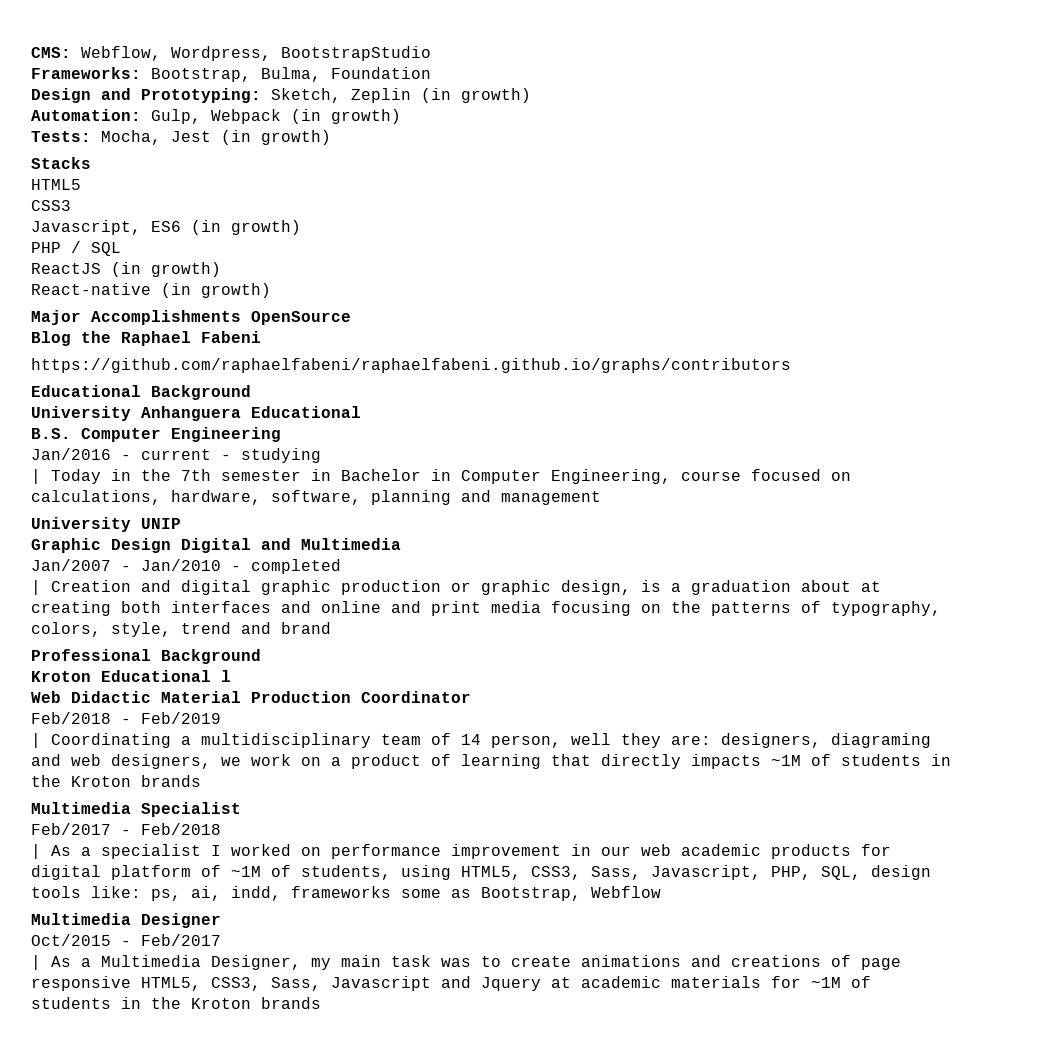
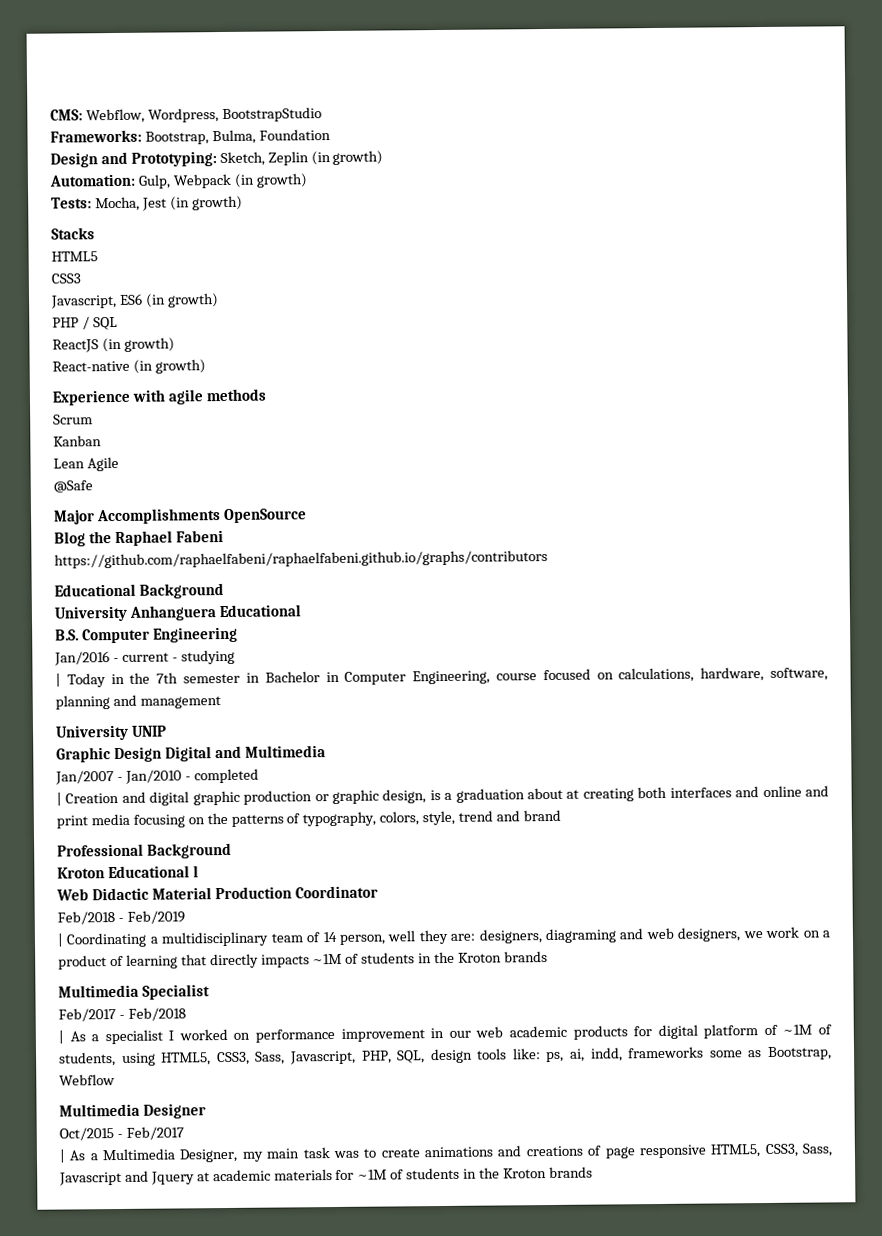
+ Experience with agile methods
+ Scrum
+ Kanban
+ Lean Agile
+ @Safe

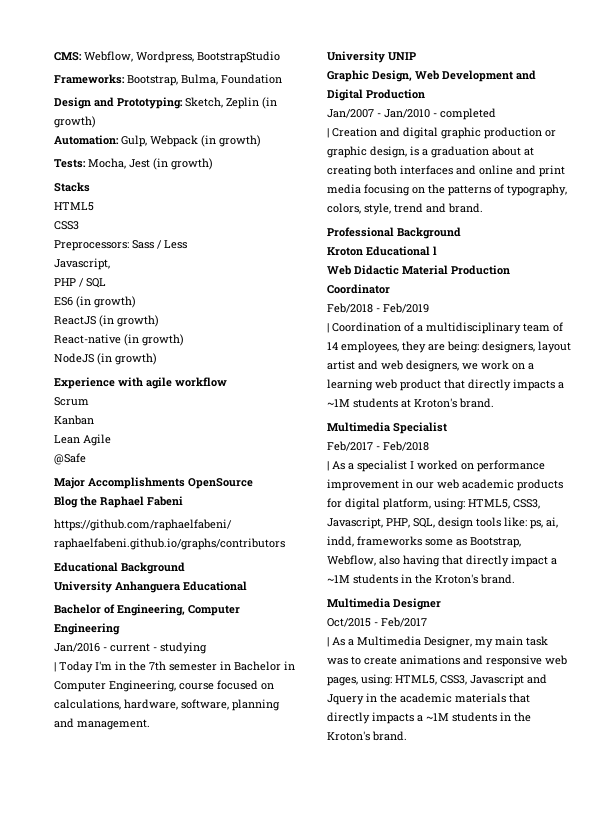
- Javascript, ES6 (in growth)
+ Preprocessors: Sass / Less
+ Javascript,
+ ES6 (in growth)
+ NodeJS (in growth)
- Experience with agile methods
+ Experience with agile workflow
- B.S. Computer Engineering
+ Bachelor of Engineering, Computer Engineering
- | Today in the 7th semester in Bachelor in Computer Engineering, course focused on calculations, hardware, software, planning and management
+ | Today I'm in the 7th semester in Bachelor in Computer Engineering, course focused on calculations, hardware, software, planning and management.
- Graphic Design Digital and Multimedia
+ Graphic Design, Web Development and Digital Production
- | Creation and digital graphic production or graphic design, is a graduation about at creating both interfaces and online and print media focusing on the patterns of typography, colors, style, trend and brand
+ | Creation and digital graphic production or graphic design, is a graduation about at creating both interfaces and online and print media focusing on the patterns of typography, colors, style, trend and brand.
- | Coordinating a multidisciplinary team of 14 person, well they are: designers, diagraming and web designers, we work on a product of learning that directly impacts ~1M of students in the Kroton brands
+ | Coordination of a multidisciplinary team of 14 employees, they are being: designers, layout artist and web designers, we work on a learning web product that directly impacts a ~1M students at Kroton's brand.
- | As a specialist I worked on performance improvement in our web academic products for digital platform of ~1M of students, using HTML5, CSS3, Sass, Javascript, PHP, SQL, design tools like: ps, ai, indd, frameworks some as Bootstrap, Webflow
+ | As a specialist I worked on performance improvement in our web academic products for digital platform, using: HTML5, CSS3, Javascript, PHP, SQL, design tools like: ps, ai, indd, frameworks some as Bootstrap, Webflow, also having that directly impact a ~1M students in the Kroton's brand.
- | As a Multimedia Designer, my main task was to create animations and creations of page responsive HTML5, CSS3, Sass, Javascript and Jquery at academic materials for ~1M of students in the Kroton brands
+ | As a Multimedia Designer, my main task was to create animations and responsive web pages, using: HTML5, CSS3, Javascript and Jquery in the academic materials that directly impacts a ~1M students in the Kroton's brand.

